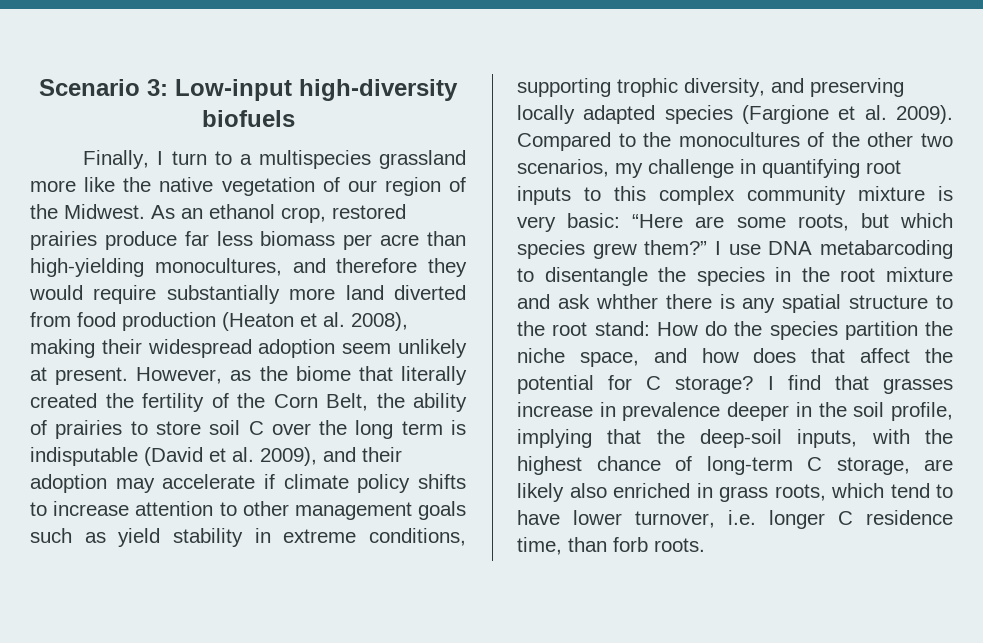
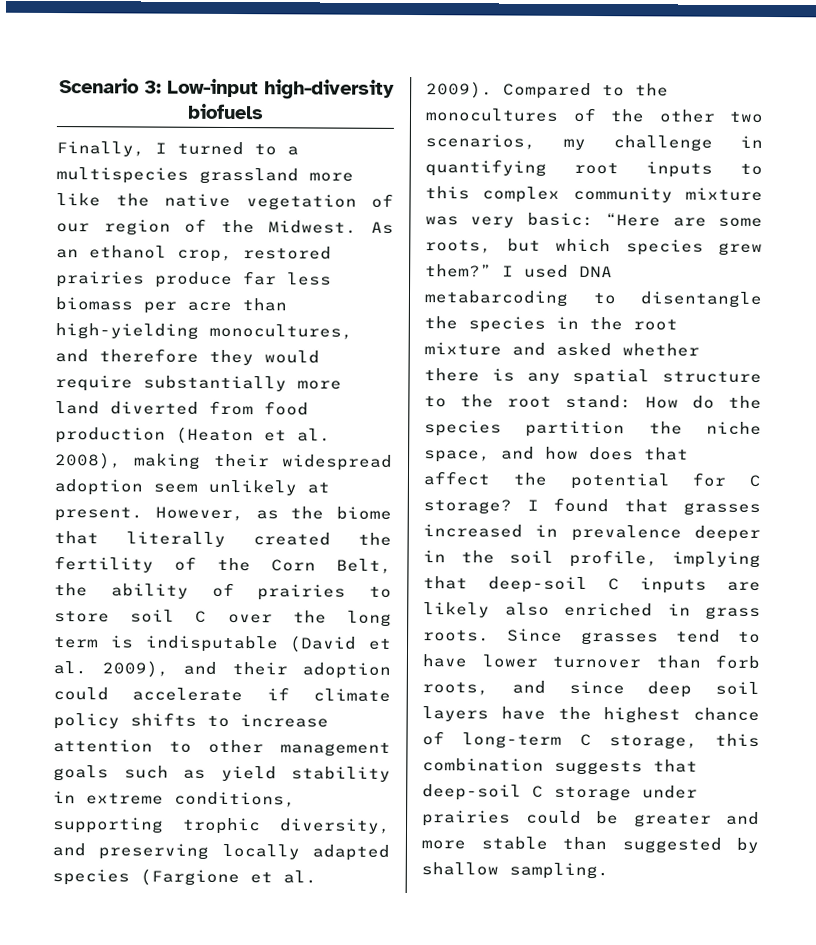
- Finally, I turn to a multispecies grassland more like the native vegetation of our region of the Midwest.
+ Finally, I turned to a multispecies grassland more like the native vegetation of our region of the Midwest.
- However, as the biome that literally created the fertility of the Corn Belt, the ability of prairies to store soil C over the long term is indisputable (David et al. 2009), and their adoption may accelerate if climate policy shifts to increase attention to other management goals such as yield stability in extreme conditions, supporting trophic diversity, and preserving locally adapted species (Fargione et al. 2009).
+ However, as the biome that literally created the fertility of the Corn Belt, the ability of prairies to store soil C over the long term is indisputable (David et al. 2009), and their adoption could accelerate if climate policy shifts to increase attention to other management goals such as yield stability in extreme conditions, supporting trophic diversity, and preserving locally adapted species (Fargione et al. 2009).
- Compared to the monocultures of the other two scenarios, my challenge in quantifying root inputs to this complex community mixture is very basic: “Here are some roots, but which species grew them?”
+ Compared to the monocultures of the other two scenarios, my challenge in quantifying root inputs to this complex community mixture was very basic: “Here are some roots, but which species grew them?”
- I use DNA metabarcoding to disentangle the species in the root mixture and ask whther there is any spatial structure to the root stand: How do the species partition the niche space, and how does that affect the potential for C storage?
+ I used DNA metabarcoding to disentangle the species in the root mixture and asked whether there is any spatial structure to the root stand: How do the species partition the niche space, and how does that affect the potential for C storage?
- I find that grasses increase in prevalence deeper in the soil profile, implying that the deep-soil inputs, with the highest chance of long-term C storage, are likely also enriched in grass roots, which tend to have lower turnover, i.e. longer C residence time, than forb roots.
+ I found that grasses increased in prevalence deeper in the soil profile, implying that deep-soil C inputs are likely also enriched in grass roots. Since grasses tend to have lower turnover than forb roots, and since deep soil layers have the highest chance of long-term C storage, this combination suggests that deep-soil C storage under prairies could be greater and more stable than suggested by shallow sampling.

